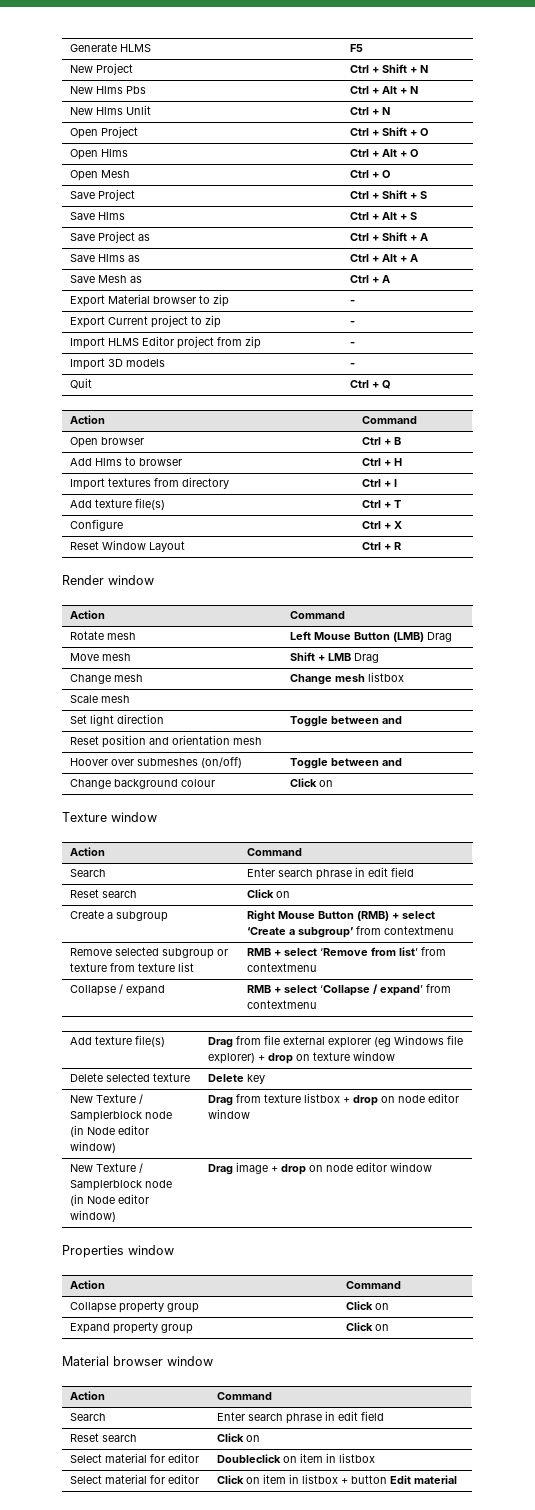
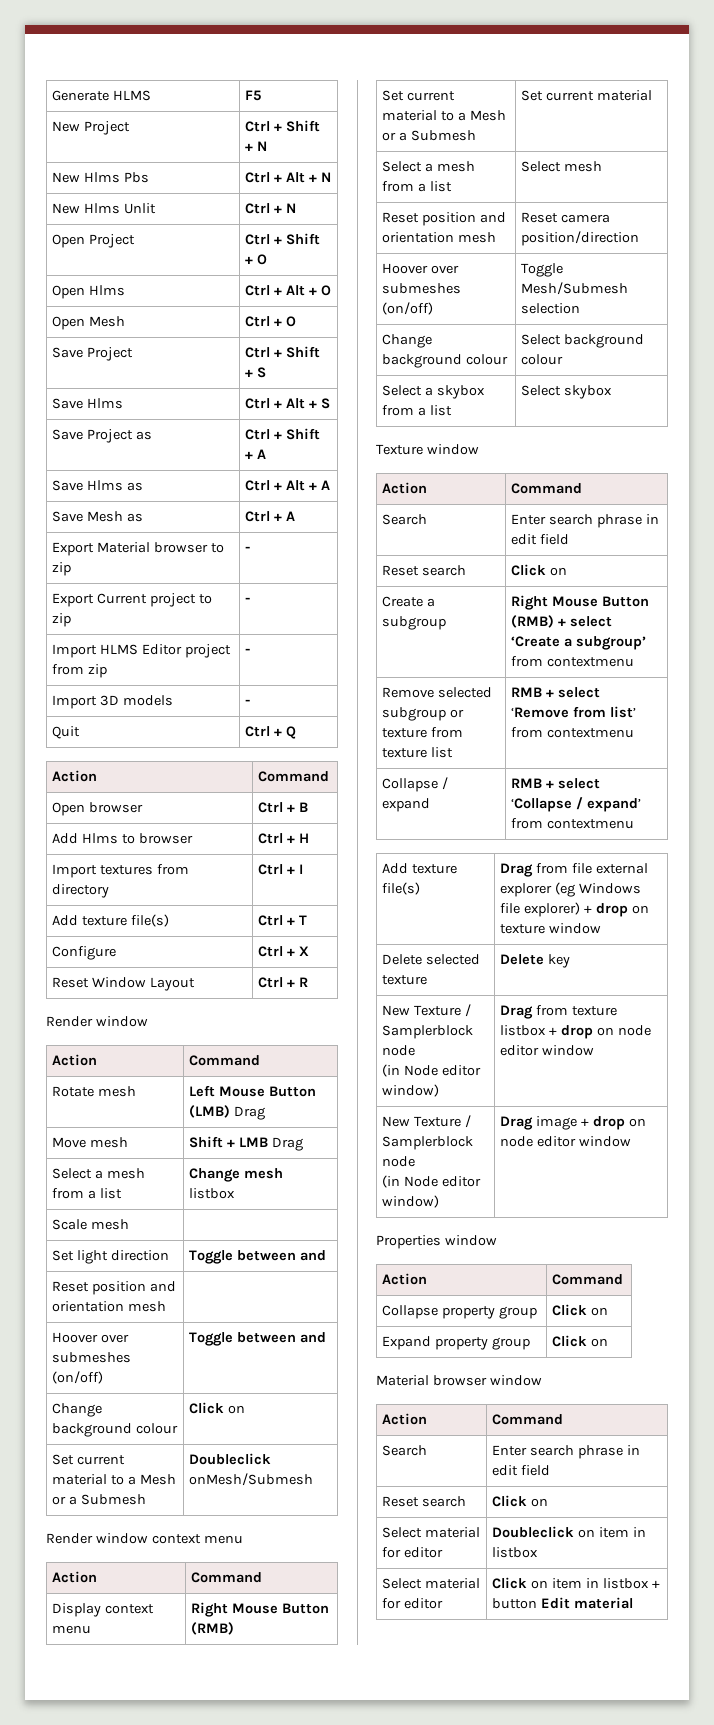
- Change mesh | Change mesh listbox
+ Select a mesh from a list | Change mesh listbox
+ Set current material to a Mesh or a Submesh | Doubleclick onMesh/Submesh
+ Render window context menu
+ Action | Command
+ Display context menu | Right Mouse Button (RMB)
+ Set current material to a Mesh or a Submesh | Set current material
+ Select a mesh from a list | Select mesh
+ Reset position and orientation mesh | Reset camera position/direction
+ Hoover over submeshes (on/off) | Toggle Mesh/Submesh selection
+ Change background colour | Select background colour
+ Select a skybox from a list | Select skybox

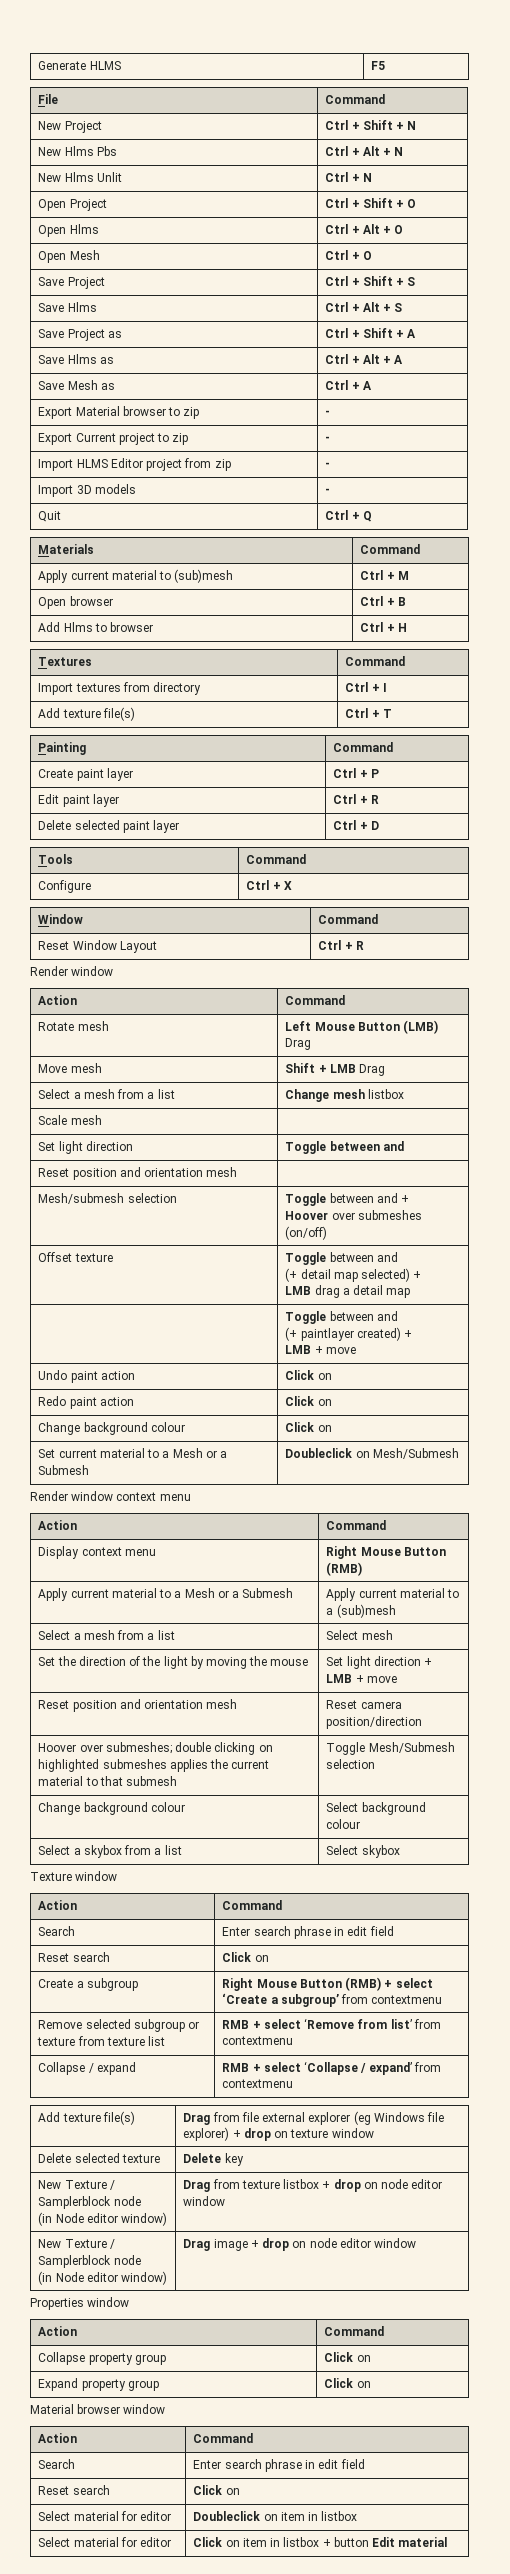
+ File | Command
  Quit | Ctrl + Q
- Action | Command
+ Materials | Command
+ Apply current material to (sub)mesh | Ctrl + M
+ Textures | Command
+ Painting | Command
+ Create paint layer | Ctrl + P
+ Edit paint layer | Ctrl + R
+ Delete selected paint layer | Ctrl + D
+ Tools | Command
+ Window | Command
- Hoover over submeshes (on/off) | Toggle between and
+ Mesh/submesh selection | Toggle between and +
+ Hoover over submeshes (on/off)
+ Offset texture | Toggle between and
+ (+ detail map selected) +
+ LMB drag a detail map
+ | Toggle between and
+ (+ paintlayer created) +
+ LMB + move
+ Undo paint action | Click on
+ Redo paint action | Click on
- Set current material to a Mesh or a Submesh | Doubleclick onMesh/Submesh
+ Set current material to a Mesh or a Submesh | Doubleclick on Mesh/Submesh
- Set current material to a Mesh or a Submesh | Set current material
+ Apply current material to a Mesh or a Submesh | Apply current material to a (sub)mesh
+ Set the direction of the light by moving the mouse | Set light direction + LMB + move
- Hoover over submeshes (on/off) | Toggle Mesh/Submesh selection
+ Hoover over submeshes; double clicking on highlighted submeshes applies the current material to that submesh | Toggle Mesh/Submesh selection

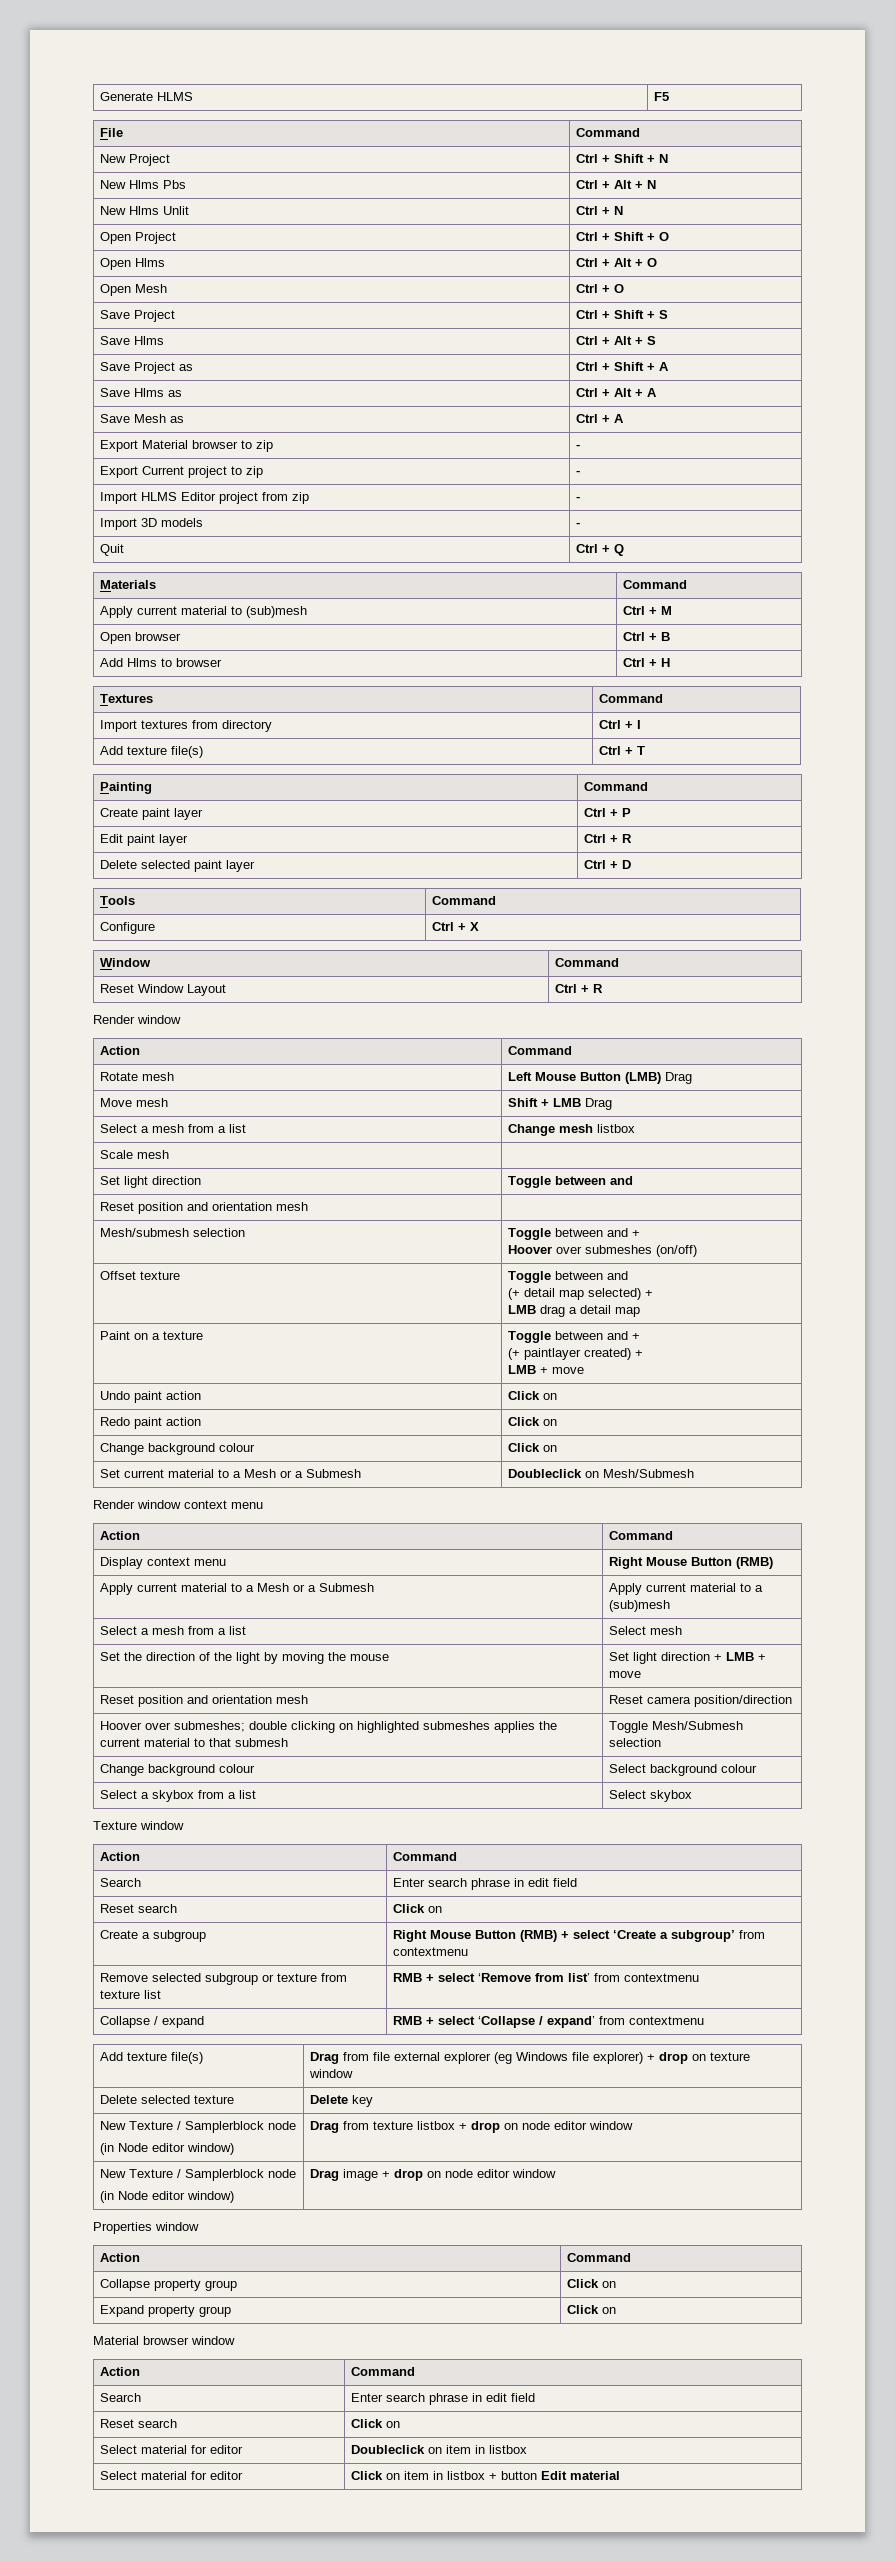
  Offset texture | Toggle between and
  (+ detail map selected) +
  LMB drag a detail map
- | Toggle between and
+ Paint on a texture | Toggle between and +

